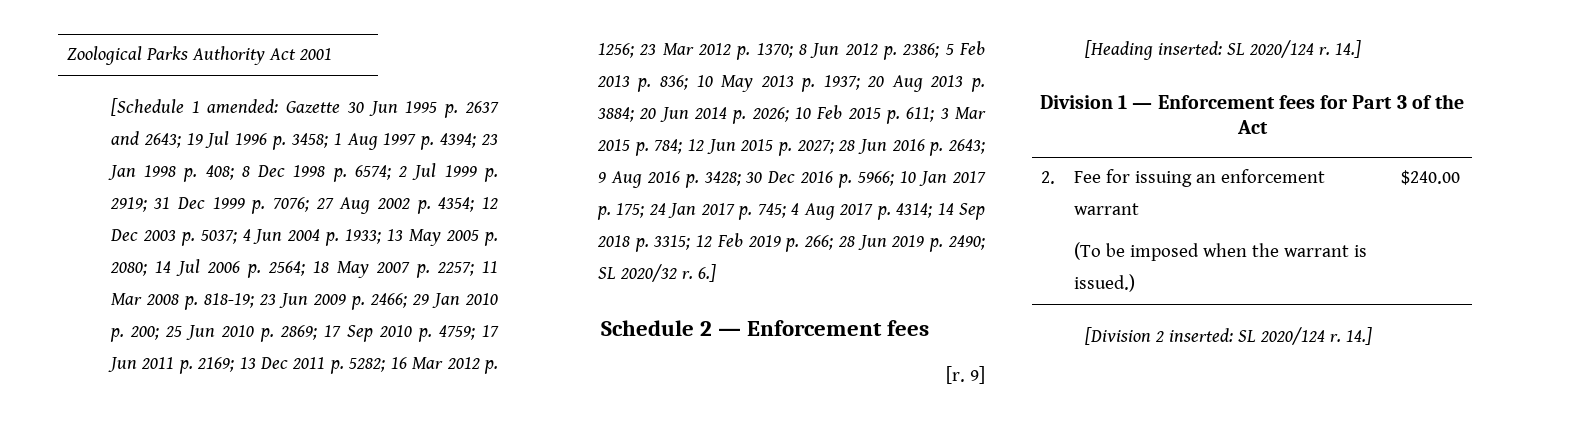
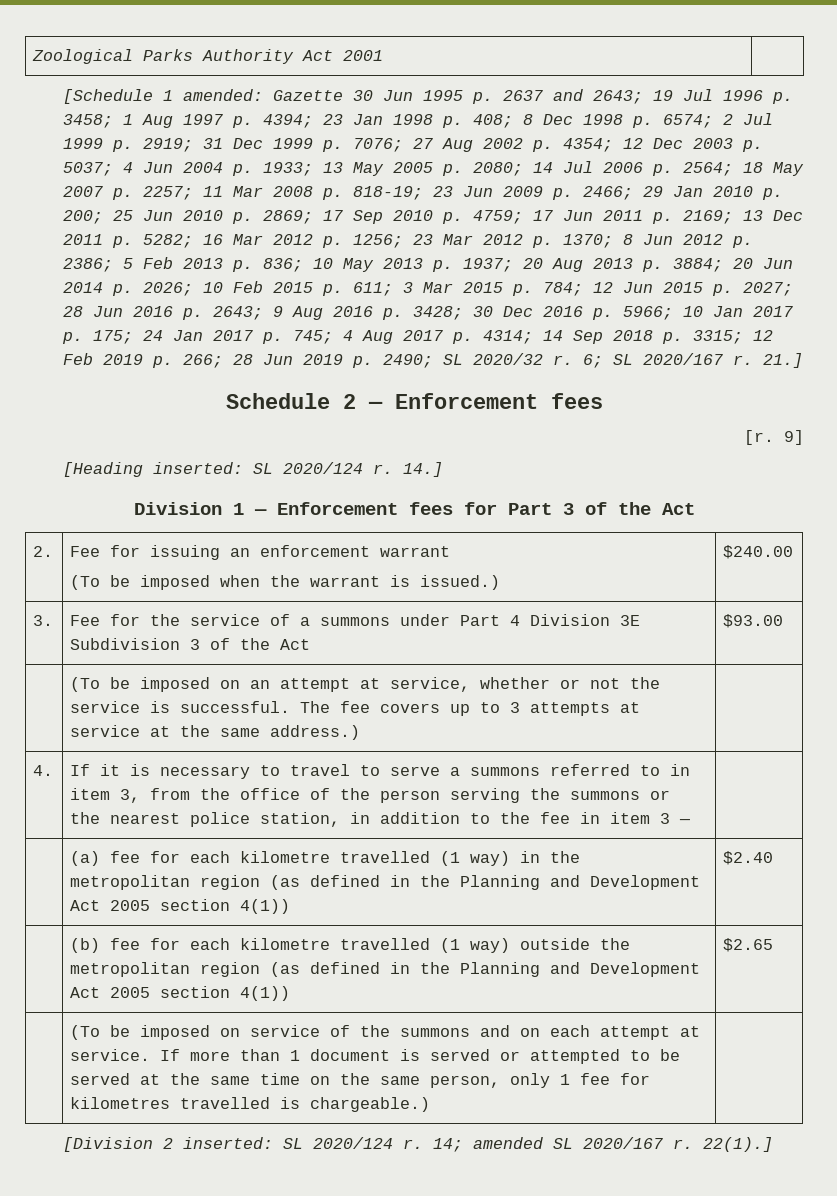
- 6.]
+ 6; SL 2020/167 r. 21.]
+ 3. | Fee for the service of a summons under Part 4 Division 3E Subdivision 3 of the Act | $93.00
+ | (To be imposed on an attempt at service, whether or not the service is successful. The fee covers up to 3 attempts at service at the same address.) |
+ 4. | If it is necessary to travel to serve a summons referred to in item 3, from the office of the person serving the summons or the nearest police station, in addition to the fee in item 3 — |
+ | (a) fee for each kilometre travelled (1 way) in the metropolitan region (as defined in the Planning and Development Act 2005 section 4(1)) | $2.40
+ | (b) fee for each kilometre travelled (1 way) outside the metropolitan region (as defined in the Planning and Development Act 2005 section 4(1)) | $2.65
+ | (To be imposed on service of the summons and on each attempt at service. If more than 1 document is served or attempted to be served at the same time on the same person, only 1 fee for kilometres travelled is chargeable.)
- [Division 2 inserted: SL 2020/124 r. 14.]
+ [Division 2 inserted: SL 2020/124 r. 14; amended SL 2020/167 r. 22(1).]

